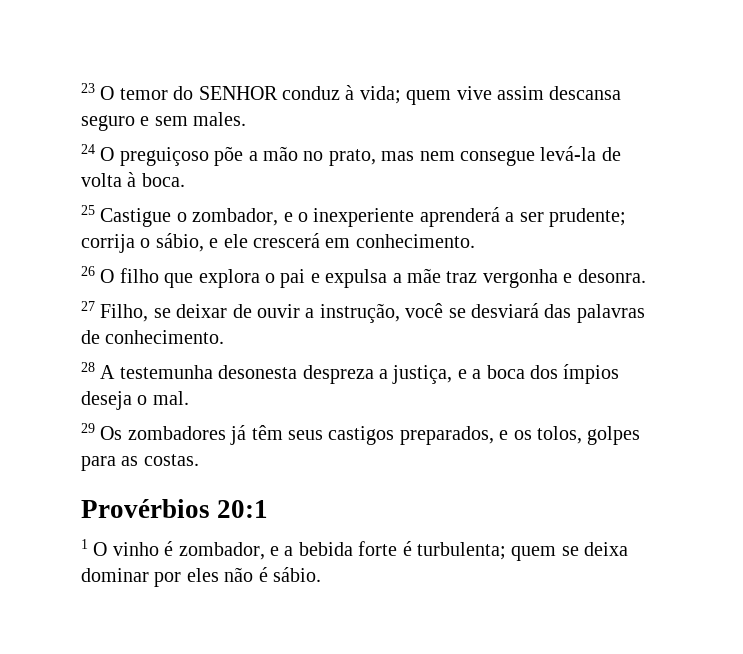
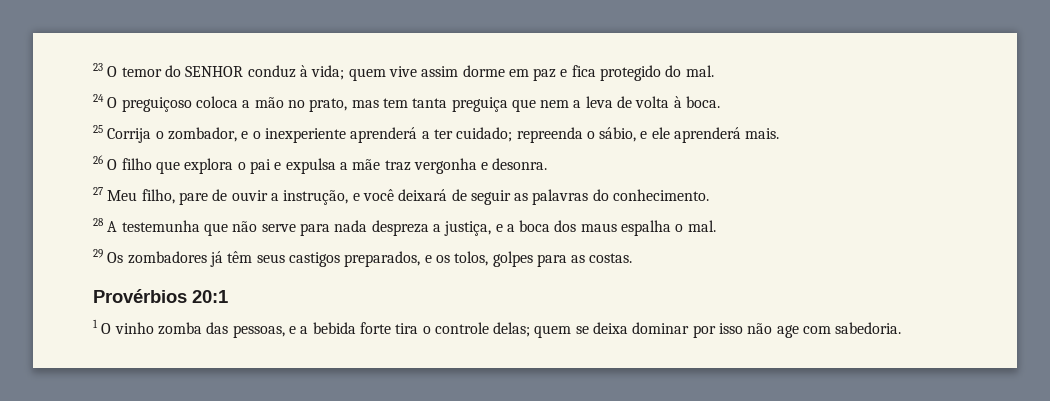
- 23 O temor do SENHOR conduz à vida; quem vive assim descansa seguro e sem males.
+ 23 O temor do SENHOR conduz à vida; quem vive assim dorme em paz e fica protegido do mal.
- 24 O preguiçoso põe a mão no prato, mas nem consegue levá-la de volta à boca.
+ 24 O preguiçoso coloca a mão no prato, mas tem tanta preguiça que nem a leva de volta à boca.
- 25 Castigue o zombador, e o inexperiente aprenderá a ser prudente; corrija o sábio, e ele crescerá em conhecimento.
+ 25 Corrija o zombador, e o inexperiente aprenderá a ter cuidado; repreenda o sábio, e ele aprenderá mais.
- 27 Filho, se deixar de ouvir a instrução, você se desviará das palavras de conhecimento.
+ 27 Meu filho, pare de ouvir a instrução, e você deixará de seguir as palavras do conhecimento.
- 28 A testemunha desonesta despreza a justiça, e a boca dos ímpios deseja o mal.
+ 28 A testemunha que não serve para nada despreza a justiça, e a boca dos maus espalha o mal.
- 1 O vinho é zombador, e a bebida forte é turbulenta; quem se deixa dominar por eles não é sábio.
+ 1 O vinho zomba das pessoas, e a bebida forte tira o controle delas; quem se deixa dominar por isso não age com sabedoria.

